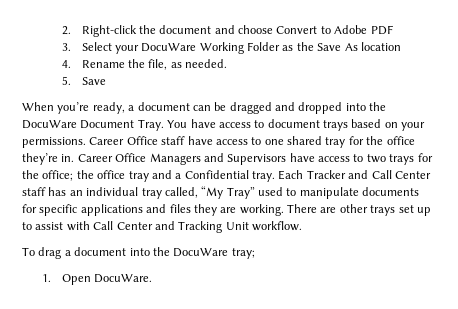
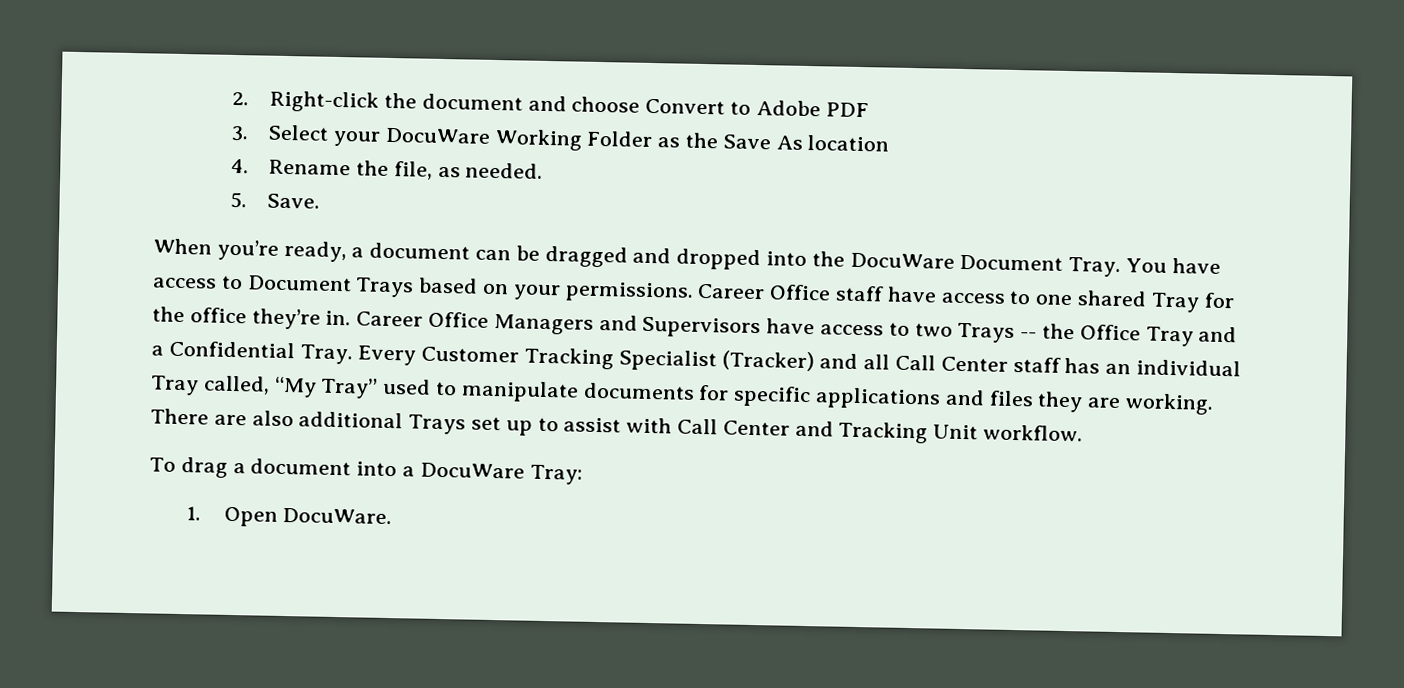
- 5. Save
+ 5. Save.
- You have access to document trays based on your permissions.
+ You have access to Document Trays based on your permissions.
- Career Office staff have access to one shared tray for the office they’re in.
+ Career Office staff have access to one shared Tray for the office they’re in.
- Career Office Managers and Supervisors have access to two trays for the office; the office tray and a Confidential tray. Each Tracker and Call Center staff has an individual tray called, “My Tray” used to manipulate documents for specific applications and files they are working.
+ Career Office Managers and Supervisors have access to two Trays -- the Office Tray and a Confidential Tray. Every Customer Tracking Specialist (Tracker) and all Call Center staff has an individual Tray called, “My Tray” used to manipulate documents for specific applications and files they are working.
- There are other trays set up to assist with Call Center and Tracking Unit workflow.
+ There are also additional Trays set up to assist with Call Center and Tracking Unit workflow.
- To drag a document into the DocuWare tray;
+ To drag a document into a DocuWare Tray:

